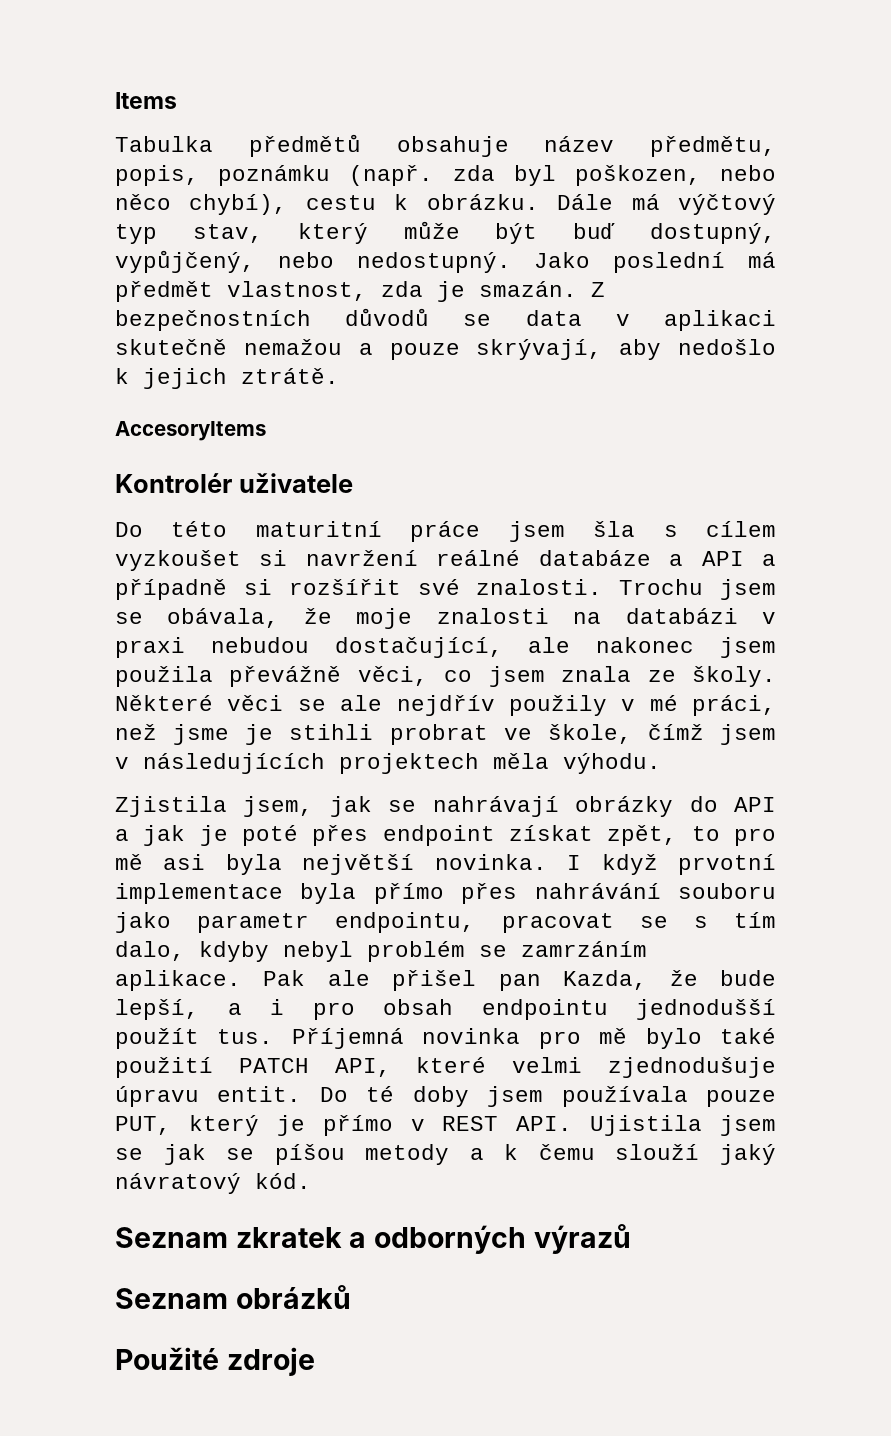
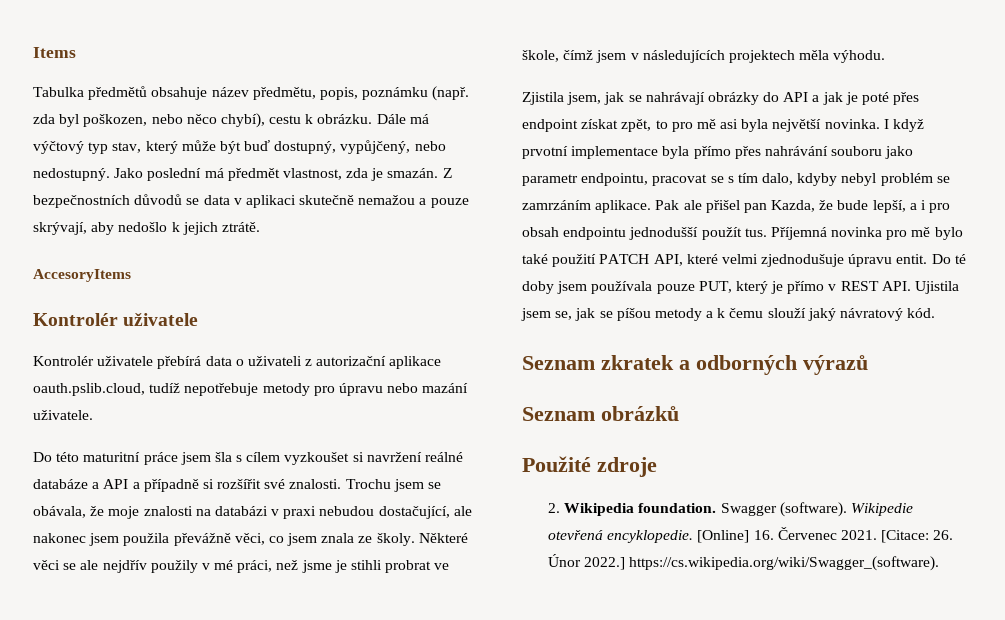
+ Kontrolér uživatele přebírá data o uživateli z autorizační aplikace oauth.pslib.cloud, tudíž nepotřebuje metody pro úpravu nebo mazání uživatele.
- Do té doby jsem používala pouze PUT, který je přímo v REST API. Ujistila jsem se jak se píšou metody a k čemu slouží jaký návratový kód.
+ Do té doby jsem používala pouze PUT, který je přímo v REST API. Ujistila jsem se, jak se píšou metody a k čemu slouží jaký návratový kód.
+ 2. Wikipedia foundation. Swagger (software). Wikipedie otevřená encyklopedie. [Online] 16. Červenec 2021. [Citace: 26. Únor 2022.] https://cs.wikipedia.org/wiki/Swagger_(software).

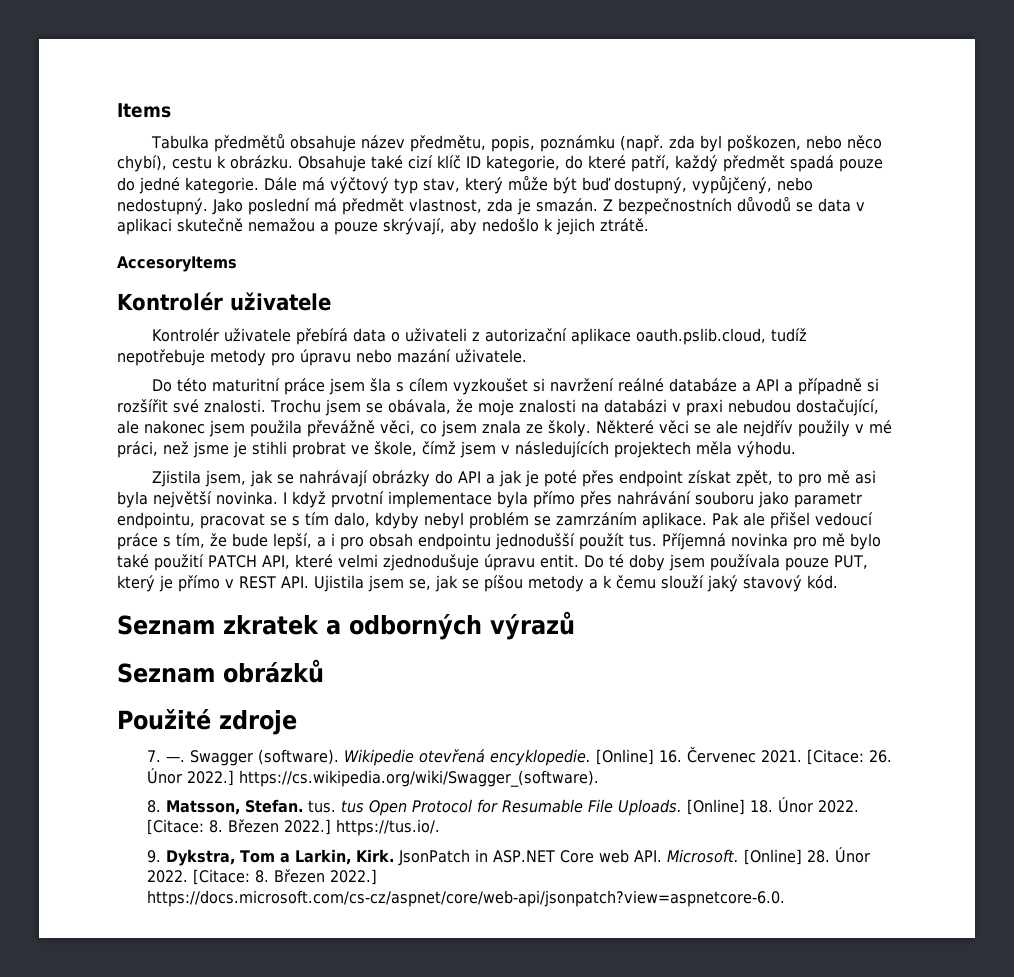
+ Obsahuje také cizí klíč ID kategorie, do které patří, každý předmět spadá pouze do jedné kategorie.
- Pak ale přišel pan Kazda, že bude lepší, a i pro obsah endpointu jednodušší použít tus.
+ Pak ale přišel vedoucí práce s tím, že bude lepší, a i pro obsah endpointu jednodušší použít tus.
- Do té doby jsem používala pouze PUT, který je přímo v REST API. Ujistila jsem se, jak se píšou metody a k čemu slouží jaký návratový kód.
+ Do té doby jsem používala pouze PUT, který je přímo v REST API. Ujistila jsem se, jak se píšou metody a k čemu slouží jaký stavový kód.
- 2. Wikipedia foundation.
+ 7. —.
+ 8. Matsson, Stefan. tus. tus Open Protocol for Resumable File Uploads. [Online] 18. Únor 2022. [Citace: 8. Březen 2022.] https://tus.io/.
+ 9. Dykstra, Tom a Larkin, Kirk. JsonPatch in ASP.NET Core web API. Microsoft. [Online] 28. Únor 2022. [Citace: 8. Březen 2022.] https://docs.microsoft.com/cs-cz/aspnet/core/web-api/jsonpatch?view=aspnetcore-6.0.

